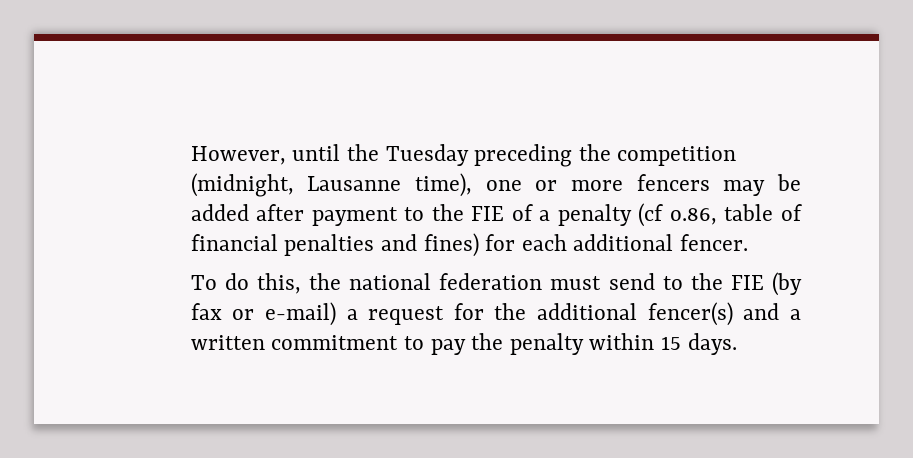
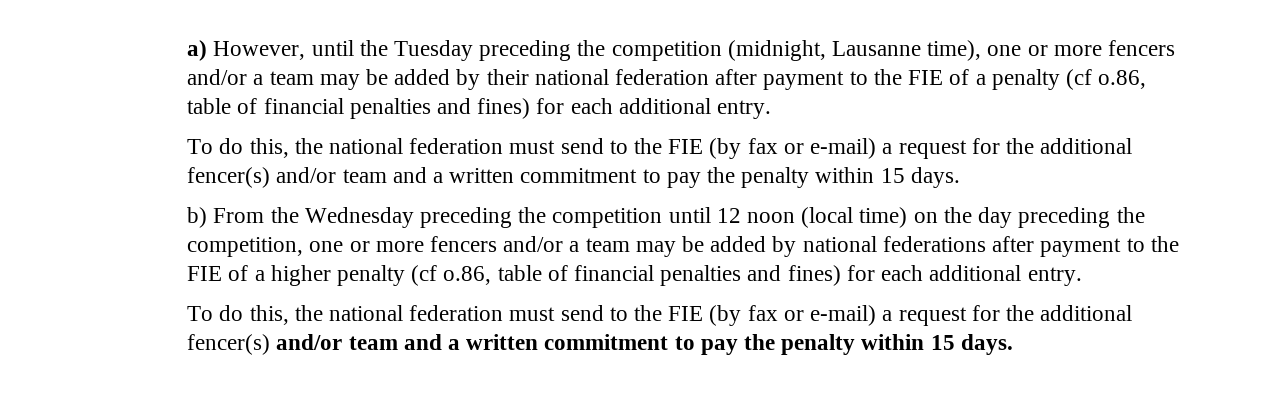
- However, until the Tuesday preceding the competition (midnight, Lausanne time), one or more fencers may be added after payment to the FIE of a penalty (cf o.86, table of financial penalties and fines) for each additional fencer.
- To do this, the national federation must send to the FIE (by fax or e-mail) a request for the additional fencer(s) and a written commitment to pay the penalty within 15 days.
+ a) However, until the Tuesday preceding the competition (midnight, Lausanne time), one or more fencers and/or a team may be added by their national federation after payment to the FIE of a penalty (cf o.86, table of financial penalties and fines) for each additional entry.
+ To do this, the national federation must send to the FIE (by fax or e-mail) a request for the additional fencer(s) and/or team and a written commitment to pay the penalty within 15 days.
+ b) From the Wednesday preceding the competition until 12 noon (local time) on the day preceding the competition, one or more fencers and/or a team may be added by national federations after payment to the FIE of a higher penalty (cf o.86, table of financial penalties and fines) for each additional entry.
+ To do this, the national federation must send to the FIE (by fax or e-mail) a request for the additional fencer(s) and/or team and a written commitment to pay the penalty within 15 days.

